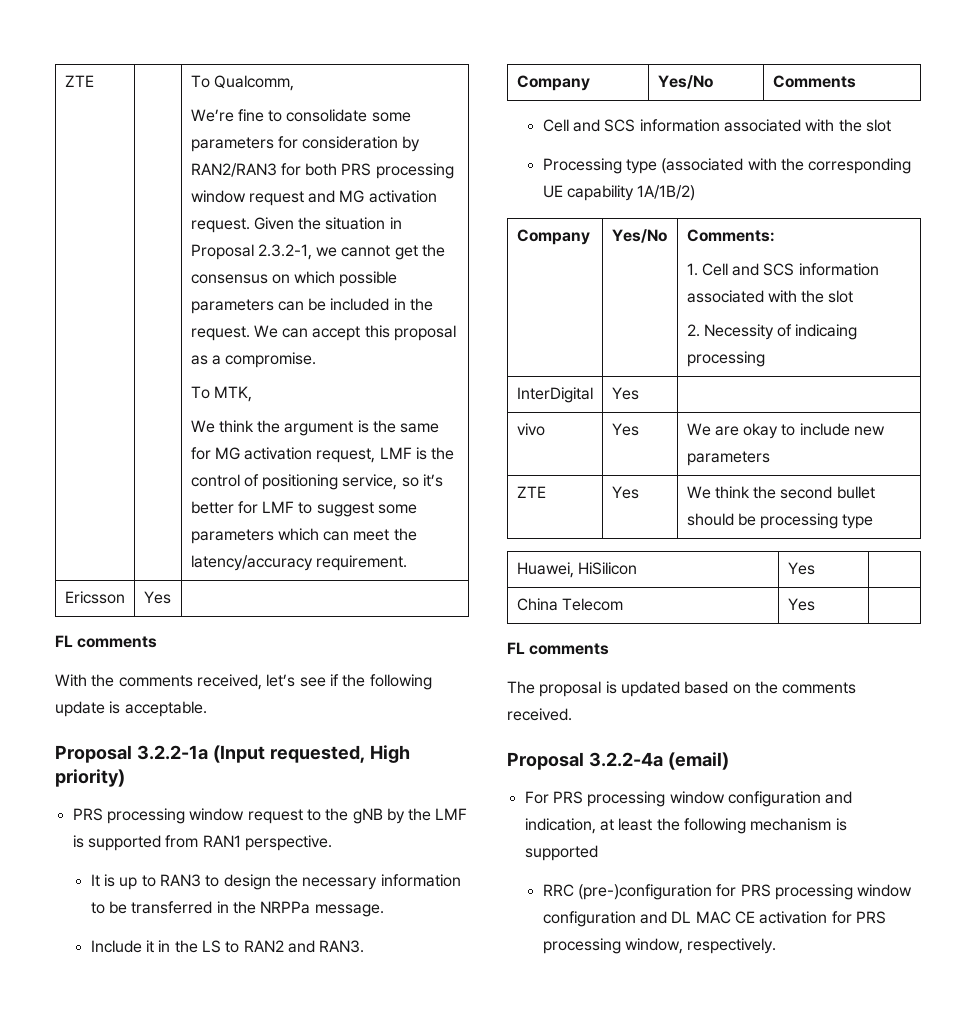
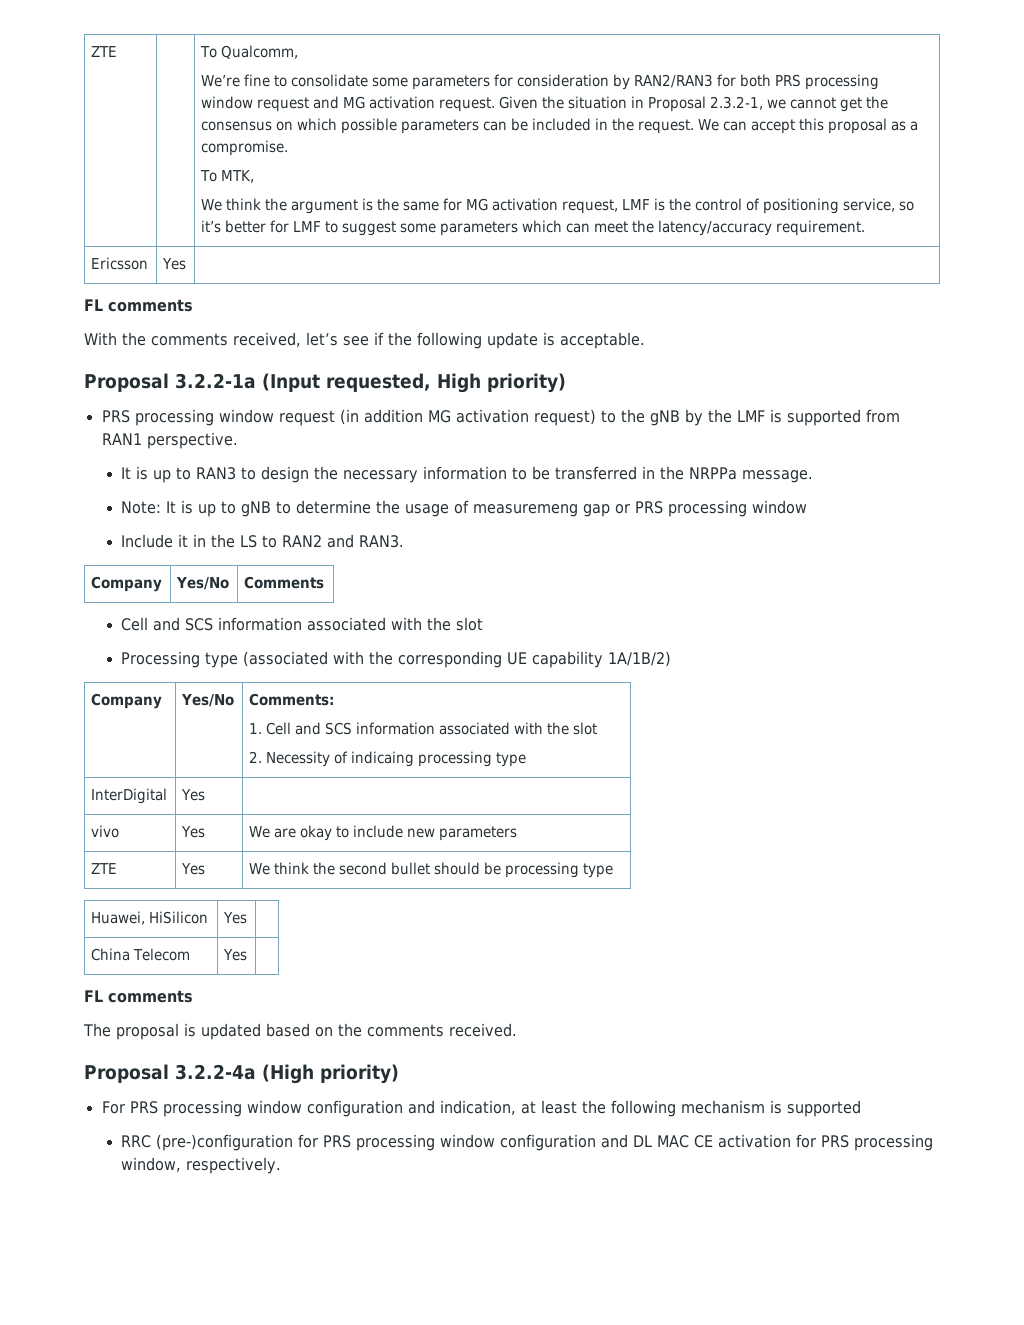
- PRS processing window request to the gNB by the LMF is supported from RAN1 perspective.
+ PRS processing window request (in addition MG activation request) to the gNB by the LMF is supported from RAN1 perspective.
+ Note: It is up to gNB to determine the usage of measuremeng gap or PRS processing window
  Company | Yes/No | Comments:
  1. Cell and SCS information associated with the slot
- 2. Necessity of indicaing processing
+ 2. Necessity of indicaing processing type
- Proposal 3.2.2-4a (email)
+ Proposal 3.2.2-4a (High priority)

